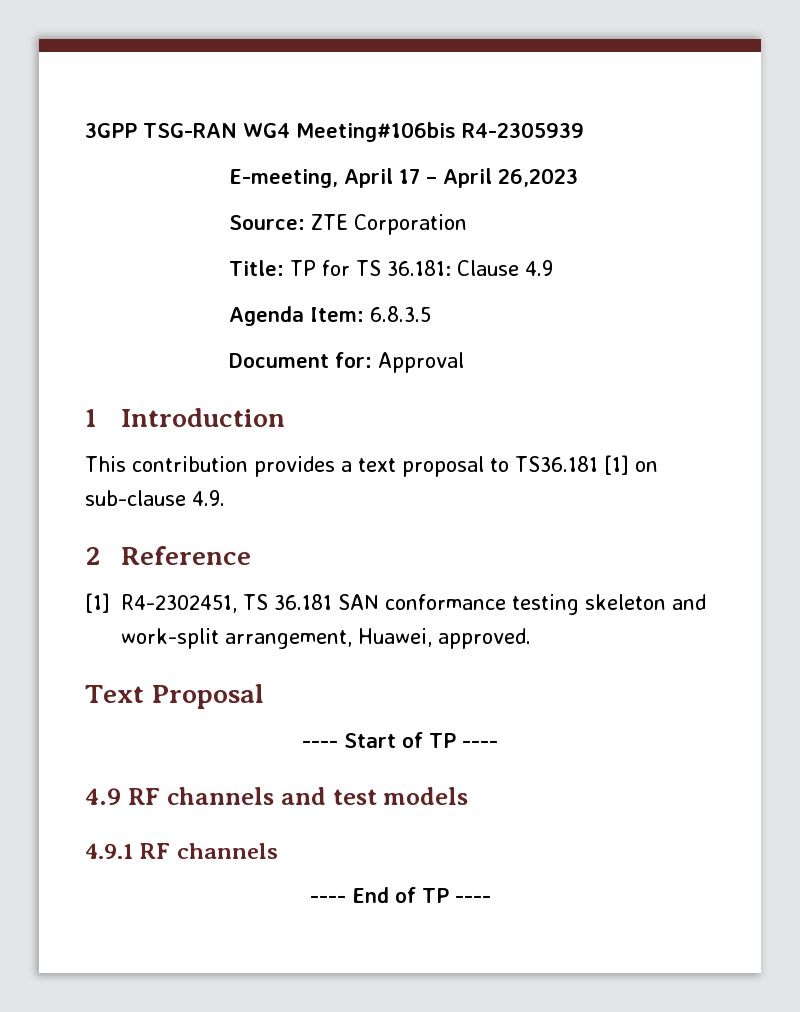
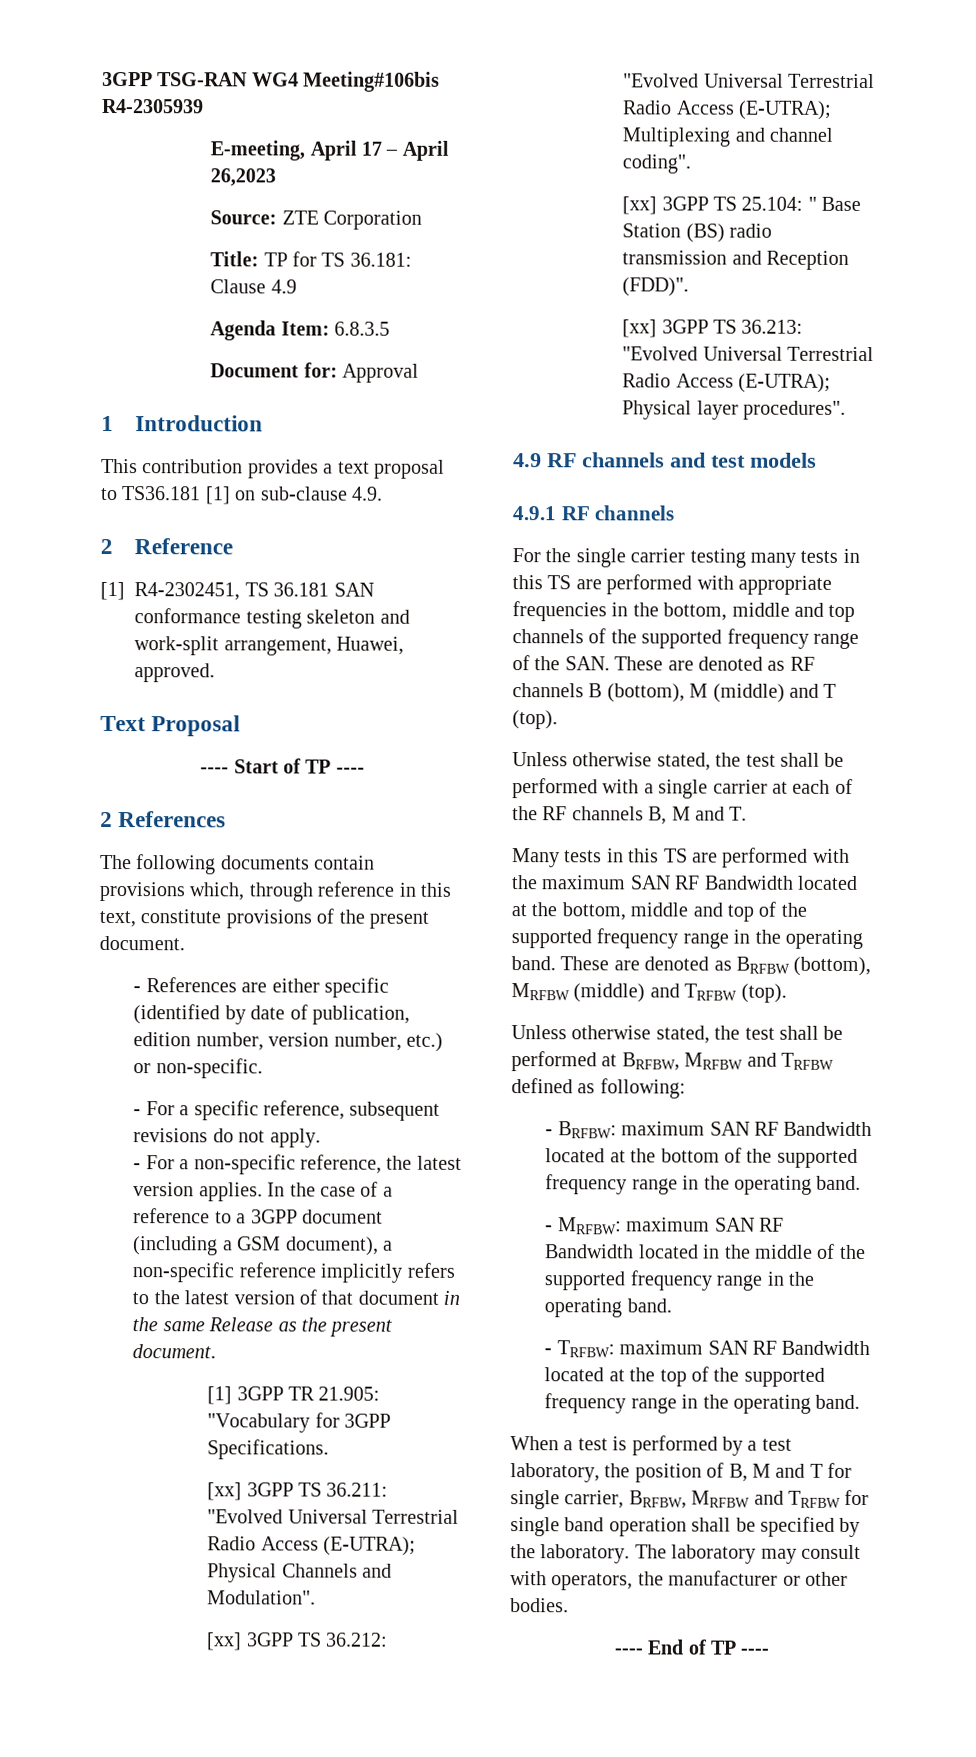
+ 2 References
+ The following documents contain provisions which, through reference in this text, constitute provisions of the present document.
+ - References are either specific (identified by date of publication, edition number, version number, etc.) or non-specific.
+ - For a specific reference, subsequent revisions do not apply.
+ - For a non-specific reference, the latest version applies. In the case of a reference to a 3GPP document (including a GSM document), a non-specific reference implicitly refers to the latest version of that document in the same Release as the present document.
+ [1] 3GPP TR 21.905: "Vocabulary for 3GPP Specifications.
+ [xx] 3GPP TS 36.211: "Evolved Universal Terrestrial Radio Access (E-UTRA); Physical Channels and Modulation".
+ [xx] 3GPP TS 36.212: "Evolved Universal Terrestrial Radio Access (E-UTRA); Multiplexing and channel coding".
+ [xx] 3GPP TS 25.104: " Base Station (BS) radio transmission and Reception (FDD)".
+ [xx] 3GPP TS 36.213: "Evolved Universal Terrestrial Radio Access (E-UTRA); Physical layer procedures".
+ For the single carrier testing many tests in this TS are performed with appropriate frequencies in the bottom, middle and top channels of the supported frequency range of the SAN. These are denoted as RF channels B (bottom), M (middle) and T (top).
+ Unless otherwise stated, the test shall be performed with a single carrier at each of the RF channels B, M and T.
+ Many tests in this TS are performed with the maximum SAN RF Bandwidth located at the bottom, middle and top of the supported frequency range in the operating band. These are denoted as BRFBW (bottom), MRFBW (middle) and TRFBW (top).
+ Unless otherwise stated, the test shall be performed at BRFBW, MRFBW and TRFBW defined as following:
+ - BRFBW: maximum SAN RF Bandwidth located at the bottom of the supported frequency range in the operating band.
+ - MRFBW: maximum SAN RF Bandwidth located in the middle of the supported frequency range in the operating band.
+ - TRFBW: maximum SAN RF Bandwidth located at the top of the supported frequency range in the operating band.
+ When a test is performed by a test laboratory, the position of B, M and T for single carrier, BRFBW, MRFBW and TRFBW for single band operation shall be specified by the laboratory. The laboratory may consult with operators, the manufacturer or other bodies.

